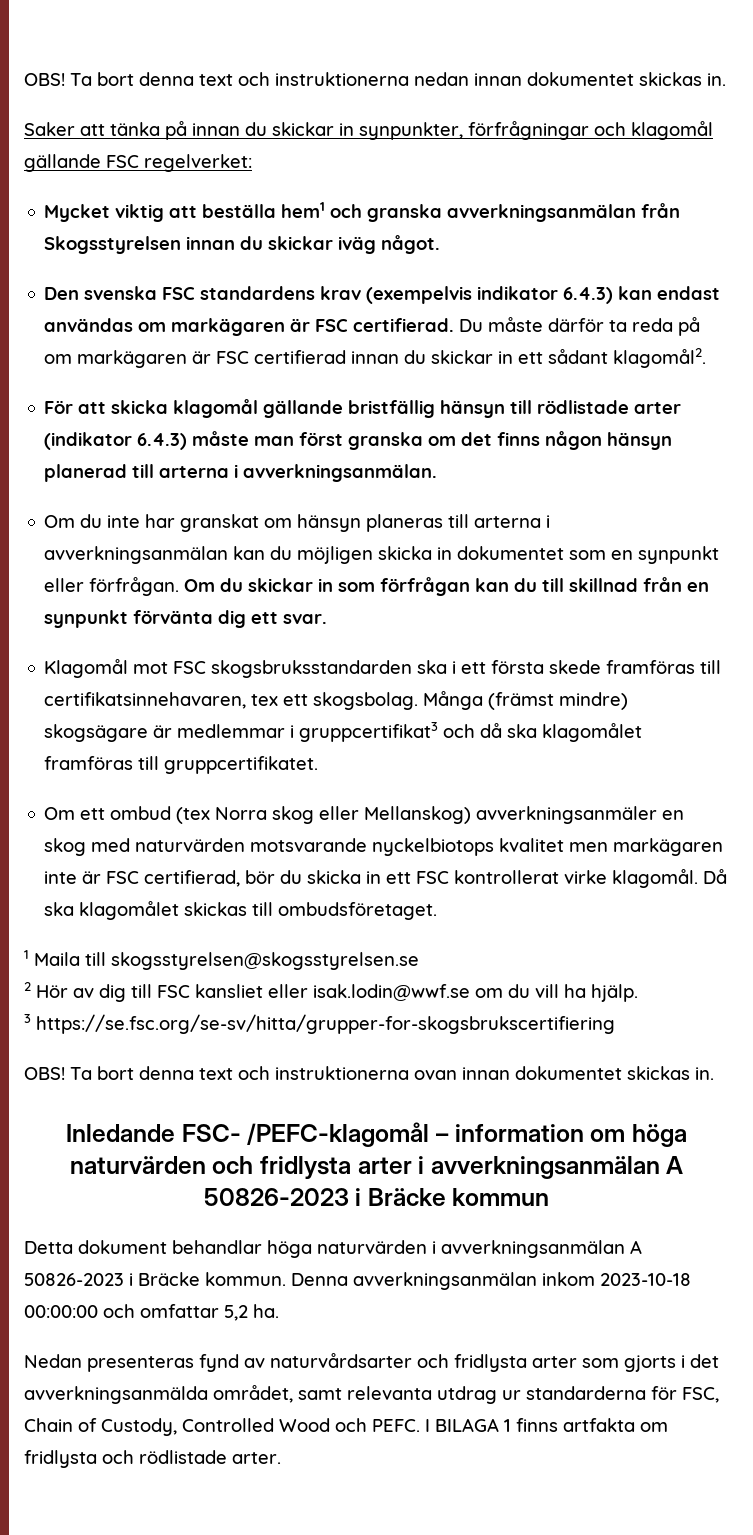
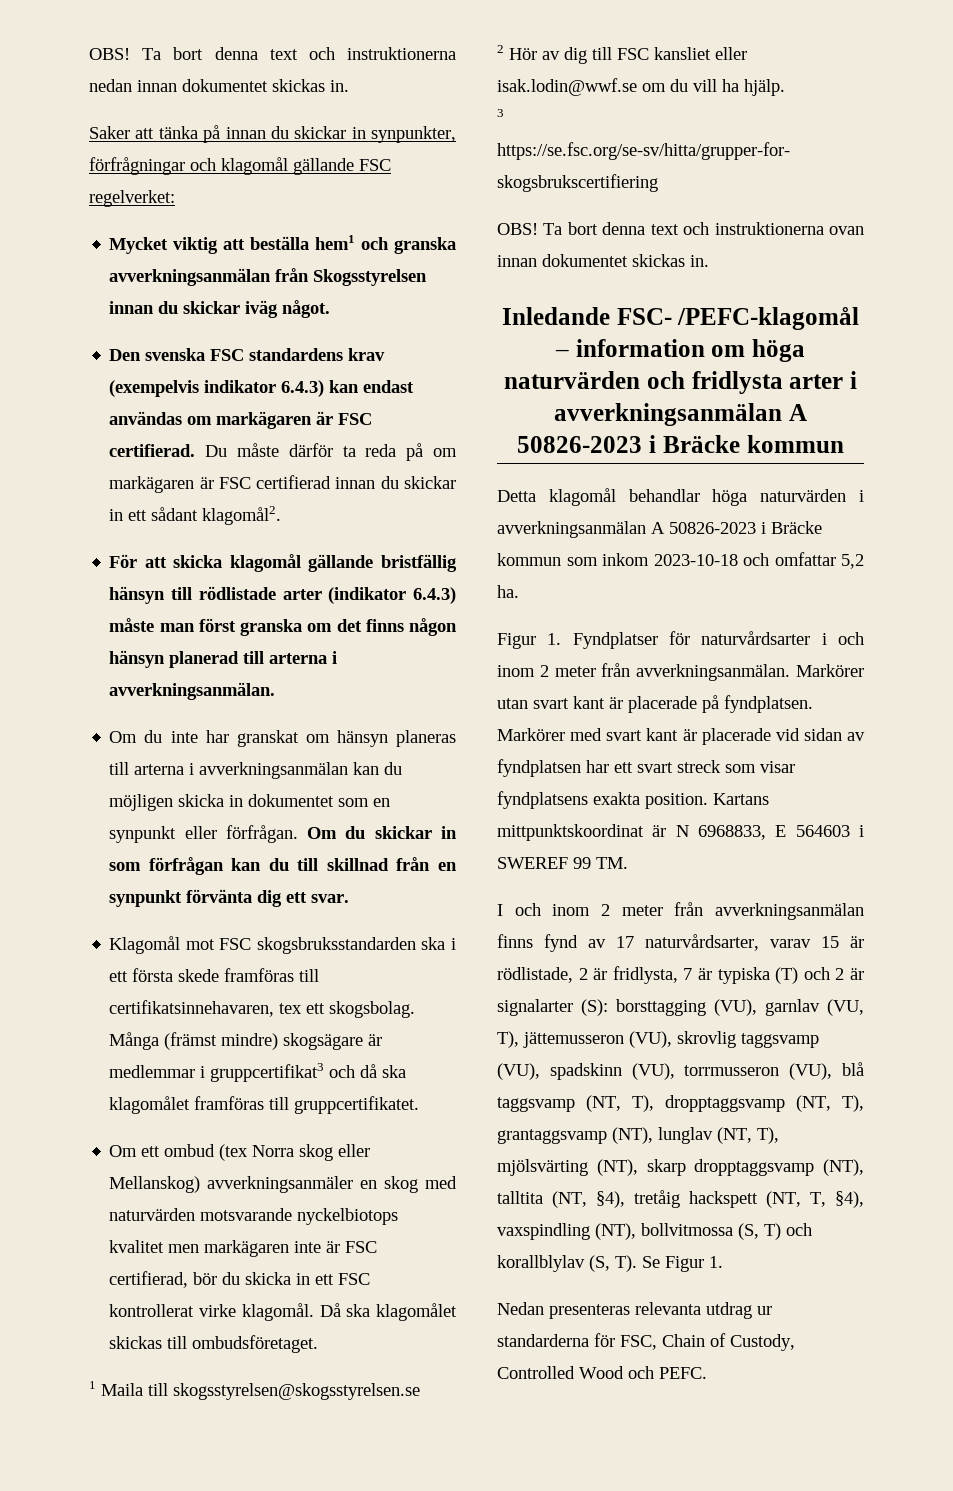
- Detta dokument behandlar höga naturvärden i avverkningsanmälan A 50826-2023 i Bräcke kommun. Denna avverkningsanmälan inkom 2023-10-18 00:00:00 och omfattar 5,2 ha.
+ Detta klagomål behandlar höga naturvärden i avverkningsanmälan A 50826-2023 i Bräcke kommun som inkom 2023-10-18 och omfattar 5,2 ha.
- Nedan presenteras fynd av naturvårdsarter och fridlysta arter som gjorts i det avverkningsanmälda området, samt relevanta utdrag ur standarderna för FSC, Chain of Custody, Controlled Wood och PEFC. I BILAGA 1 finns artfakta om fridlysta och rödlistade arter.
+ Figur 1. Fyndplatser för naturvårdsarter i och inom 2 meter från avverkningsanmälan. Markörer utan svart kant är placerade på fyndplatsen. Markörer med svart kant är placerade vid sidan av fyndplatsen har ett svart streck som visar fyndplatsens exakta position. Kartans mittpunktskoordinat är N 6968833, E 564603 i SWEREF 99 TM.
+ I och inom 2 meter från avverkningsanmälan finns fynd av 17 naturvårdsarter, varav 15 är rödlistade, 2 är fridlysta, 7 är typiska (T) och 2 är signalarter (S): borsttagging (VU), garnlav (VU, T), jättemusseron (VU), skrovlig taggsvamp (VU), spadskinn (VU), torrmusseron (VU), blå taggsvamp (NT, T), dropptaggsvamp (NT, T), grantaggsvamp (NT), lunglav (NT, T), mjölsvärting (NT), skarp dropptaggsvamp (NT), talltita (NT, §4), tretåig hackspett (NT, T, §4), vaxspindling (NT), bollvitmossa (S, T) och korallblylav (S, T). Se Figur 1.
+ Nedan presenteras relevanta utdrag ur standarderna för FSC, Chain of Custody, Controlled Wood och PEFC.

